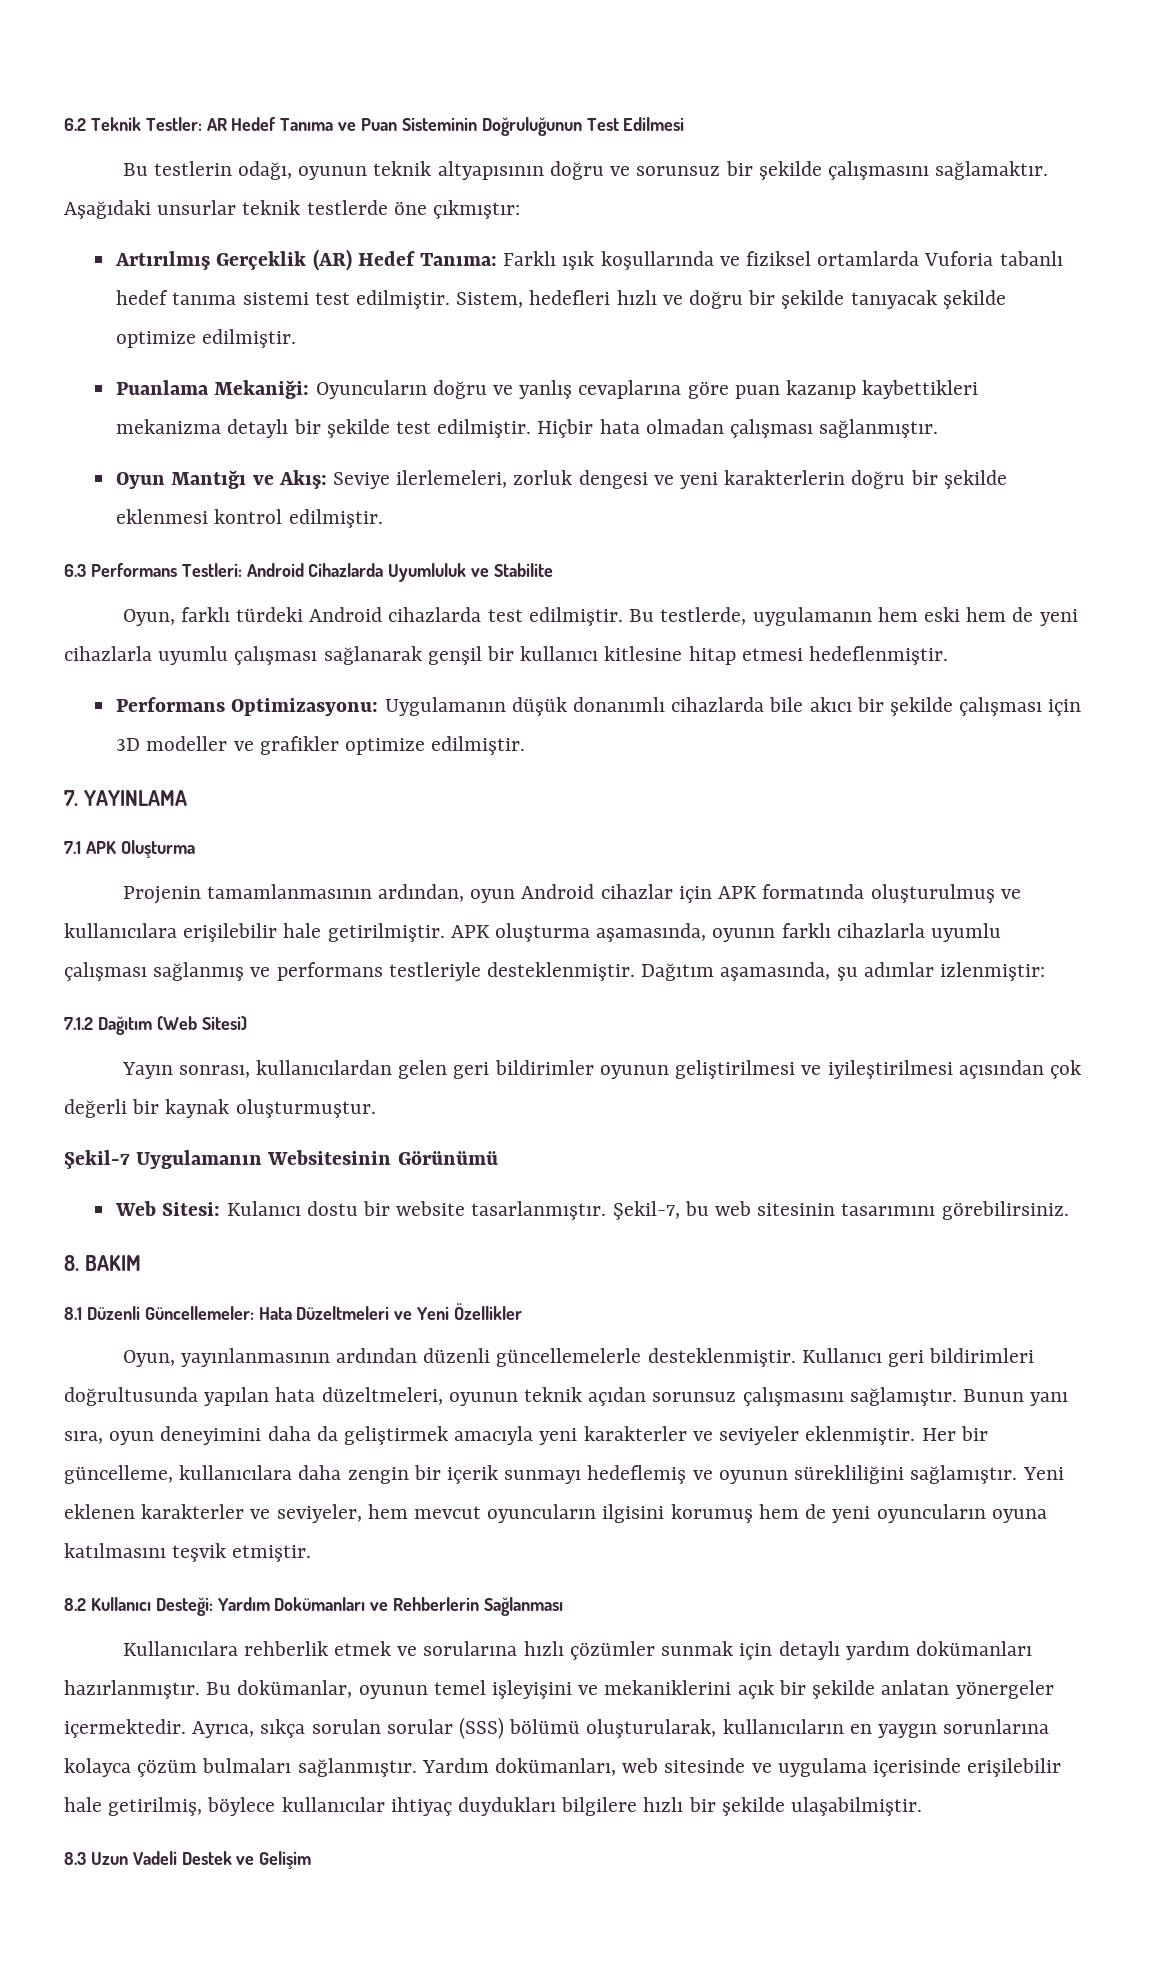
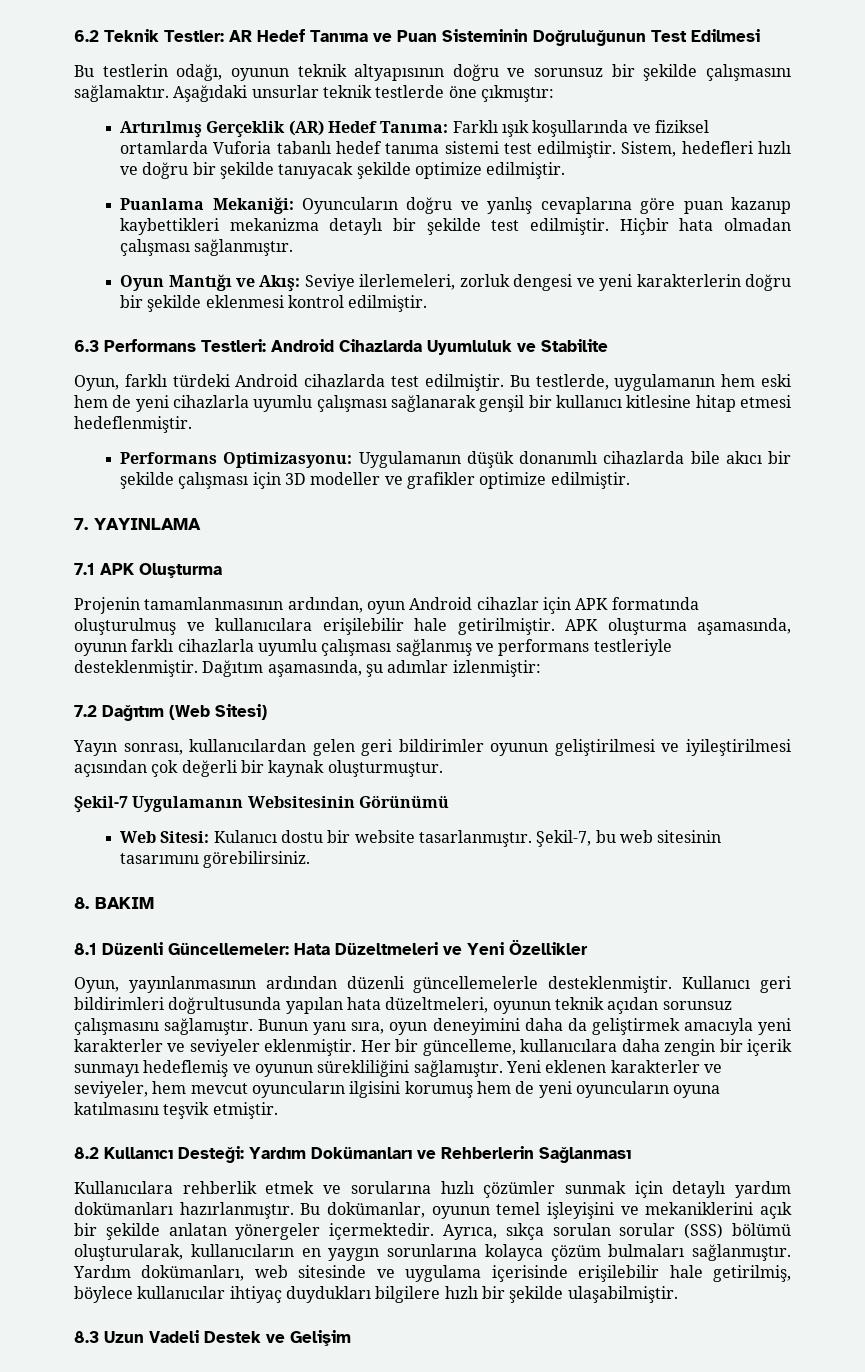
- 7.1.2 Dağıtım (Web Sitesi)
+ 7.2 Dağıtım (Web Sitesi)

